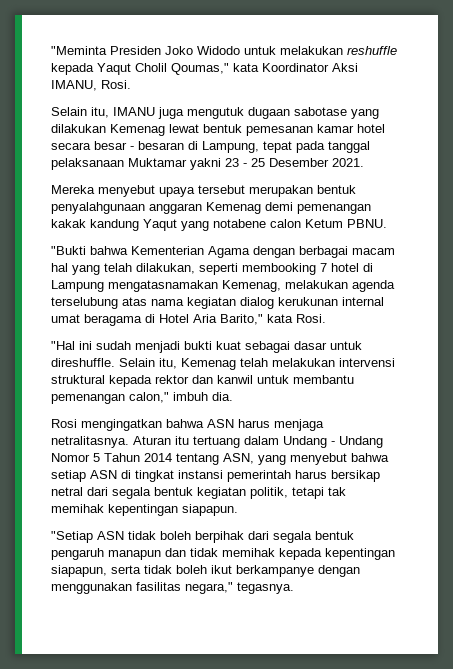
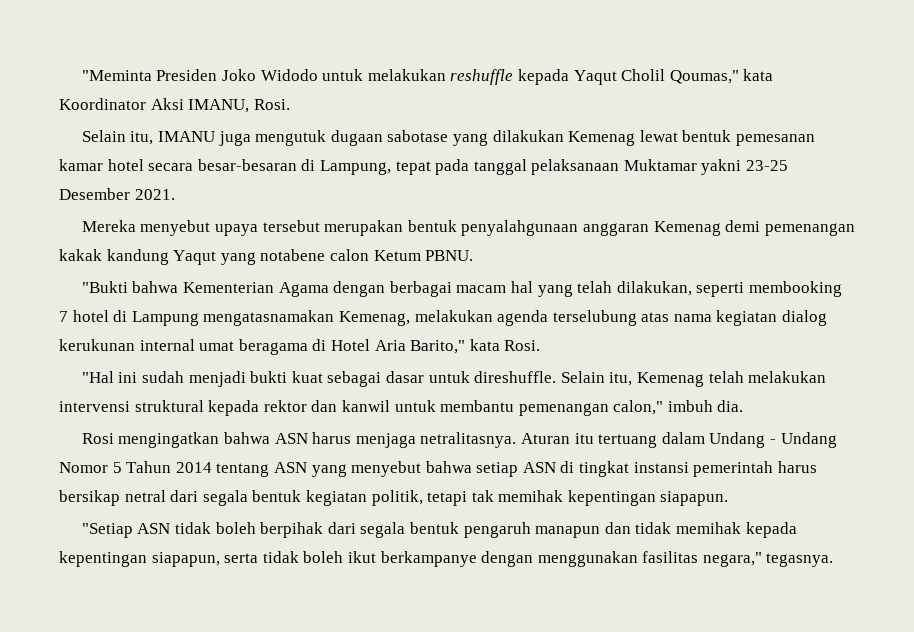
- Selain itu, IMANU juga mengutuk dugaan sabotase yang dilakukan Kemenag lewat bentuk pemesanan kamar hotel secara besar - besaran di Lampung, tepat pada tanggal pelaksanaan Muktamar yakni 23 - 25 Desember 2021.
+ Selain itu, IMANU juga mengutuk dugaan sabotase yang dilakukan Kemenag lewat bentuk pemesanan kamar hotel secara besar-besaran di Lampung, tepat pada tanggal pelaksanaan Muktamar yakni 23-25 Desember 2021.
- Aturan itu tertuang dalam Undang - Undang Nomor 5 Tahun 2014 tentang ASN, yang menyebut bahwa setiap ASN di tingkat instansi pemerintah harus bersikap netral dari segala bentuk kegiatan politik, tetapi tak memihak kepentingan siapapun.
+ Aturan itu tertuang dalam Undang - Undang Nomor 5 Tahun 2014 tentang ASN yang menyebut bahwa setiap ASN di tingkat instansi pemerintah harus bersikap netral dari segala bentuk kegiatan politik, tetapi tak memihak kepentingan siapapun.

